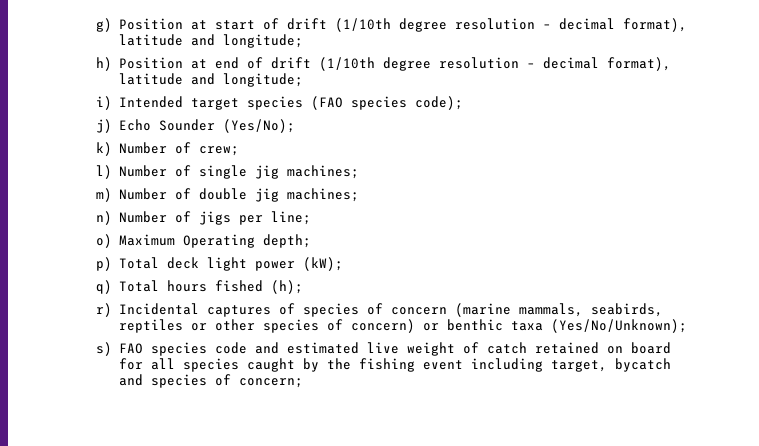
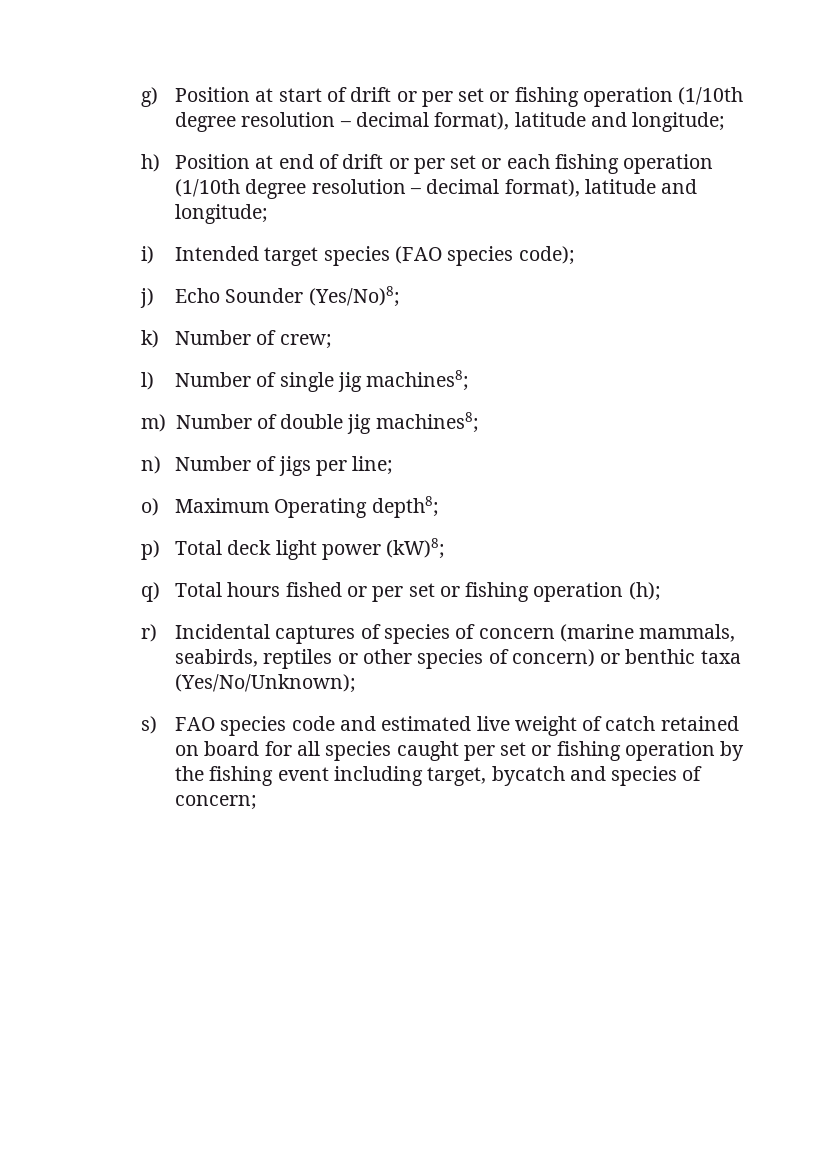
- g) Position at start of drift (1/10th degree resolution – decimal format), latitude and longitude;
+ g) Position at start of drift or per set or fishing operation (1/10th degree resolution – decimal format), latitude and longitude;
- h) Position at end of drift (1/10th degree resolution – decimal format), latitude and longitude;
+ h) Position at end of drift or per set or each fishing operation (1/10th degree resolution – decimal format), latitude and longitude;
- j) Echo Sounder (Yes/No);
+ j) Echo Sounder (Yes/No)8;
- l) Number of single jig machines;
+ l) Number of single jig machines8;
- m) Number of double jig machines;
+ m) Number of double jig machines8;
- o) Maximum Operating depth;
+ o) Maximum Operating depth8;
- p) Total deck light power (kW);
+ p) Total deck light power (kW)8;
- q) Total hours fished (h);
+ q) Total hours fished or per set or fishing operation (h);
- s) FAO species code and estimated live weight of catch retained on board for all species caught by the fishing event including target, bycatch and species of concern;
+ s) FAO species code and estimated live weight of catch retained on board for all species caught per set or fishing operation by the fishing event including target, bycatch and species of concern;

